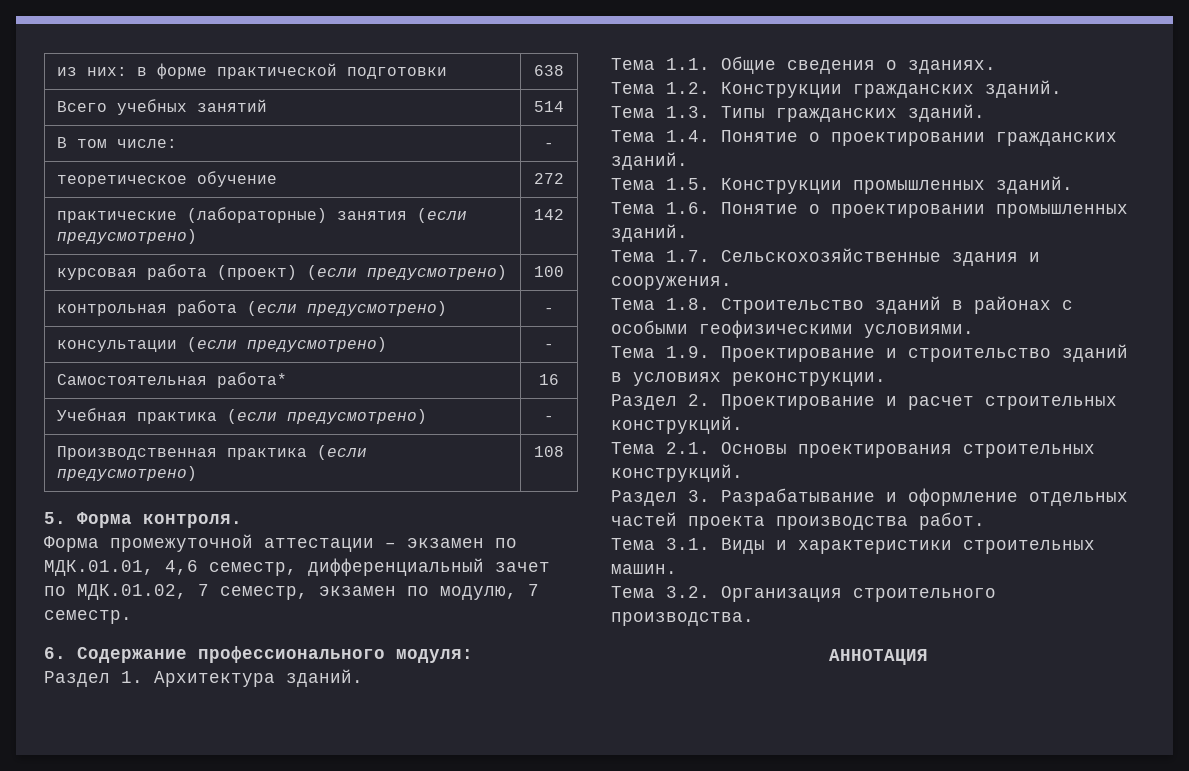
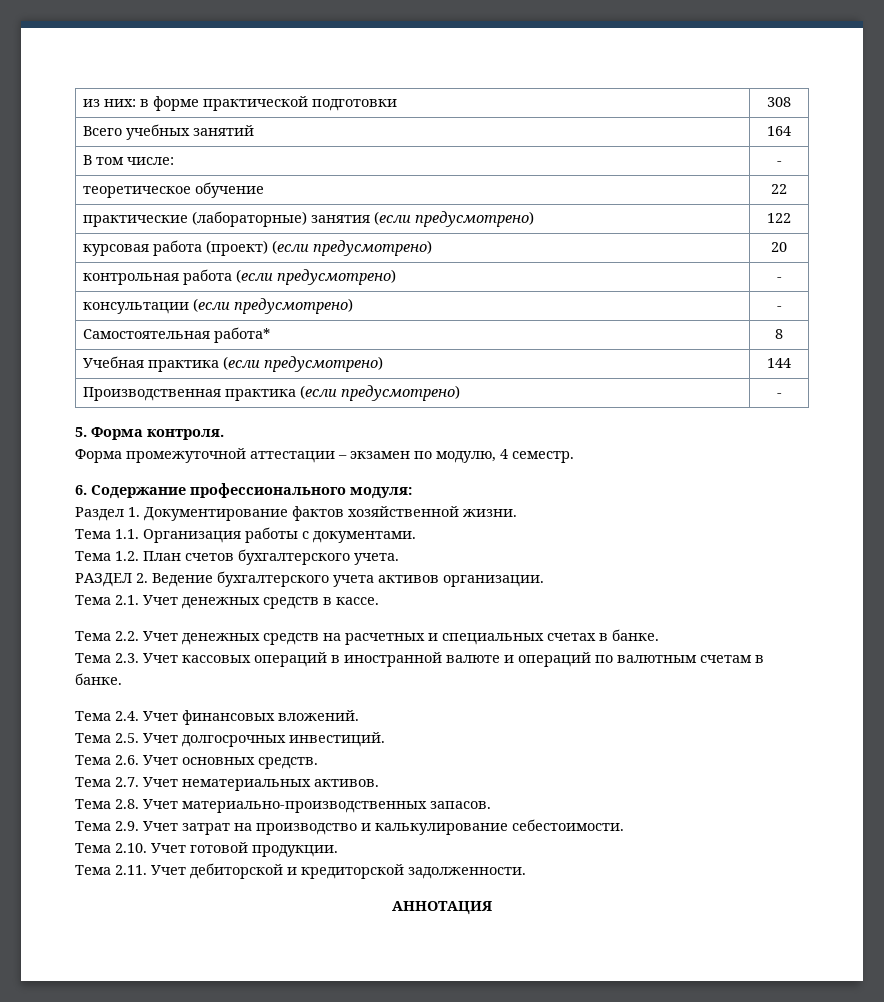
- из них: в форме практической подготовки | 638
+ из них: в форме практической подготовки | 308
- Всего учебных занятий | 514
+ Всего учебных занятий | 164
- теоретическое обучение | 272
+ теоретическое обучение | 22
- практические (лабораторные) занятия (если предусмотрено) | 142
+ практические (лабораторные) занятия (если предусмотрено) | 122
- курсовая работа (проект) (если предусмотрено) | 100
+ курсовая работа (проект) (если предусмотрено) | 20
- Самостоятельная работа* | 16
+ Самостоятельная работа* | 8
- Учебная практика (если предусмотрено) | -
+ Учебная практика (если предусмотрено) | 144
- Производственная практика (если предусмотрено) | 108
+ Производственная практика (если предусмотрено) | -
- Форма промежуточной аттестации – экзамен по МДК.01.01, 4,6 семестр, дифференциальный зачет по МДК.01.02, 7 семестр, экзамен по модулю, 7 семестр.
+ Форма промежуточной аттестации – экзамен по модулю, 4 семестр.
- Раздел 1. Архитектура зданий.
- Тема 1.1. Общие сведения о зданиях.
- Тема 1.2. Конструкции гражданских зданий.
- Тема 1.3. Типы гражданских зданий.
- Тема 1.4. Понятие о проектировании гражданских зданий.
- Тема 1.5. Конструкции промышленных зданий.
- Тема 1.6. Понятие о проектировании промышленных зданий.
- Тема 1.7. Сельскохозяйственные здания и сооружения.
- Тема 1.8. Строительство зданий в районах с особыми геофизическими условиями.
- Тема 1.9. Проектирование и строительство зданий в условиях реконструкции.
- Раздел 2. Проектирование и расчет строительных конструкций.
- Тема 2.1. Основы проектирования строительных конструкций.
- Раздел 3. Разрабатывание и оформление отдельных частей проекта производства работ.
- Тема 3.1. Виды и характеристики строительных машин.
- Тема 3.2. Организация строительного производства.
+ Раздел 1. Документирование фактов хозяйственной жизни.
+ Тема 1.1. Организация работы с документами.
+ Тема 1.2. План счетов бухгалтерского учета.
+ РАЗДЕЛ 2. Ведение бухгалтерского учета активов организации.
+ Тема 2.1. Учет денежных средств в кассе.
+ Тема 2.2. Учет денежных средств на расчетных и специальных счетах в банке.
+ Тема 2.3. Учет кассовых операций в иностранной валюте и операций по валютным счетам в банке.
+ Тема 2.4. Учет финансовых вложений.
+ Тема 2.5. Учет долгосрочных инвестиций.
+ Тема 2.6. Учет основных средств.
+ Тема 2.7. Учет нематериальных активов.
+ Тема 2.8. Учет материально-производственных запасов.
+ Тема 2.9. Учет затрат на производство и калькулирование себестоимости.
+ Тема 2.10. Учет готовой продукции.
+ Тема 2.11. Учет дебиторской и кредиторской задолженности.

